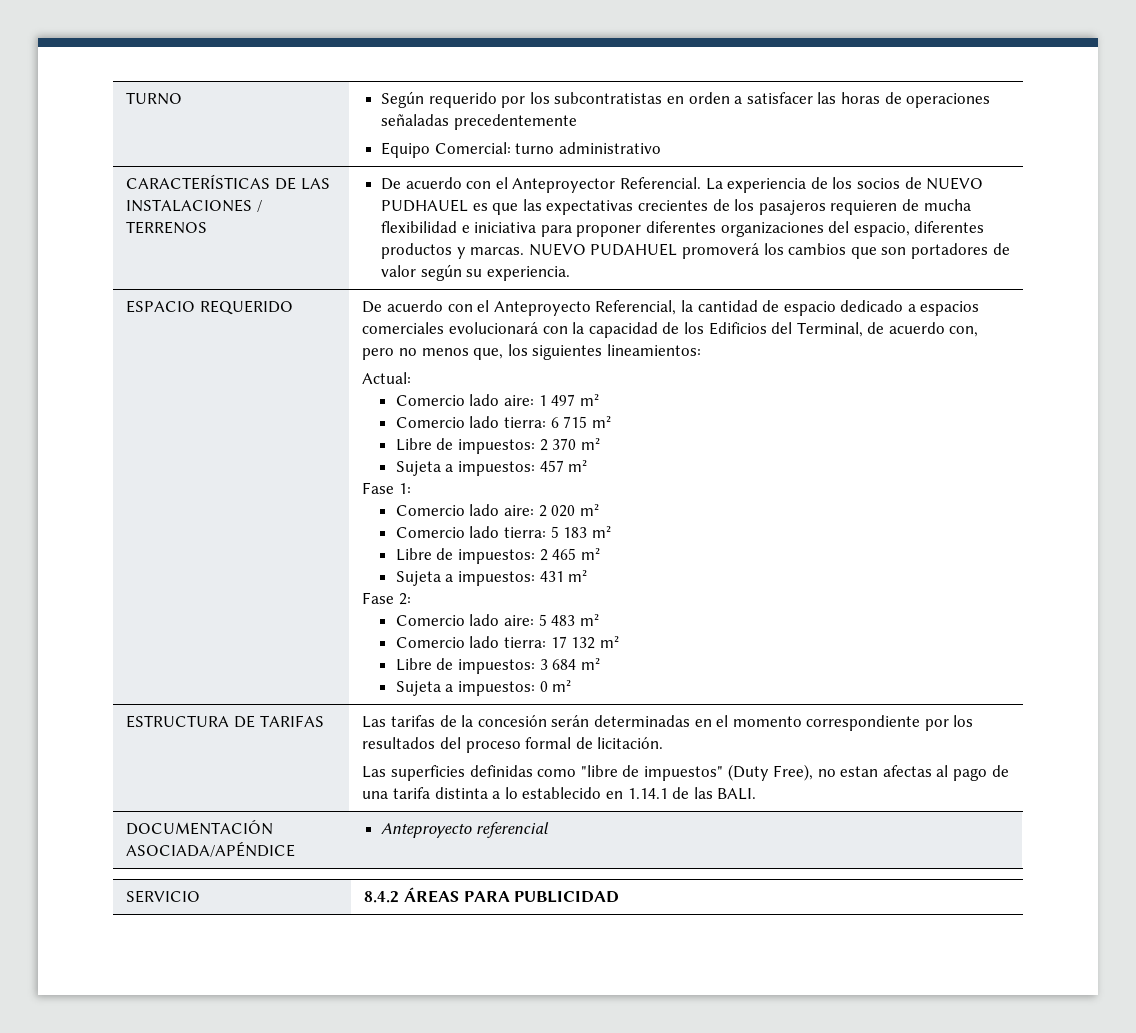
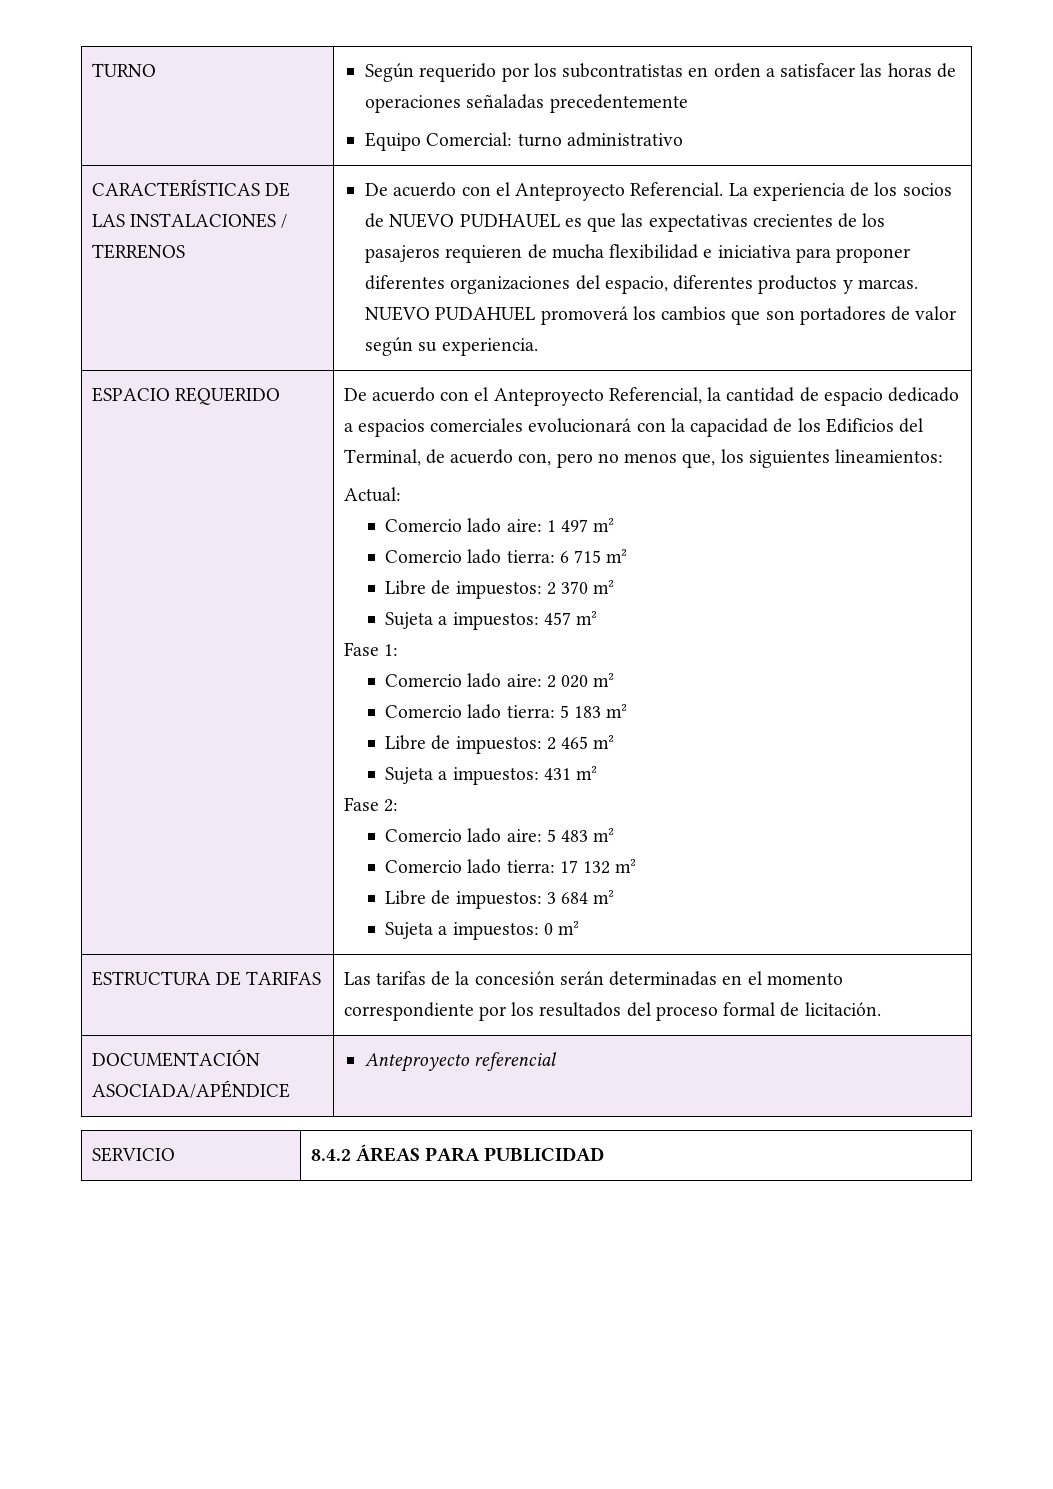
- De acuerdo con el Anteproyector Referencial.
+ De acuerdo con el Anteproyecto Referencial.
- Las superficies definidas como "libre de impuestos" (Duty Free), no estan afectas al pago de una tarifa distinta a lo establecido en 1.14.1 de las BALI.

